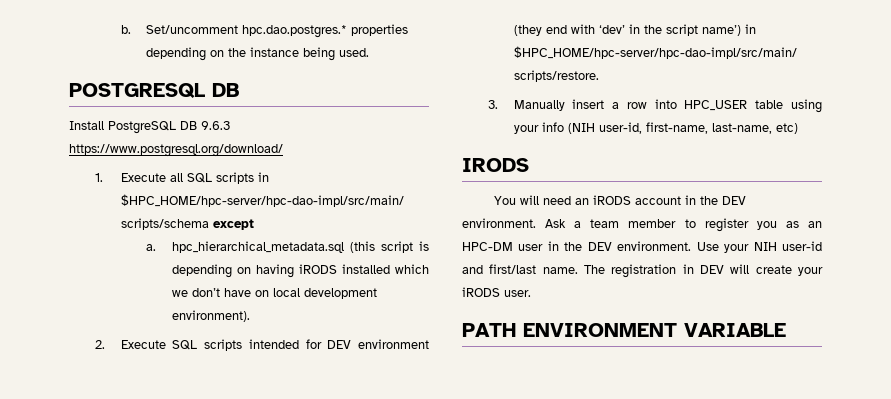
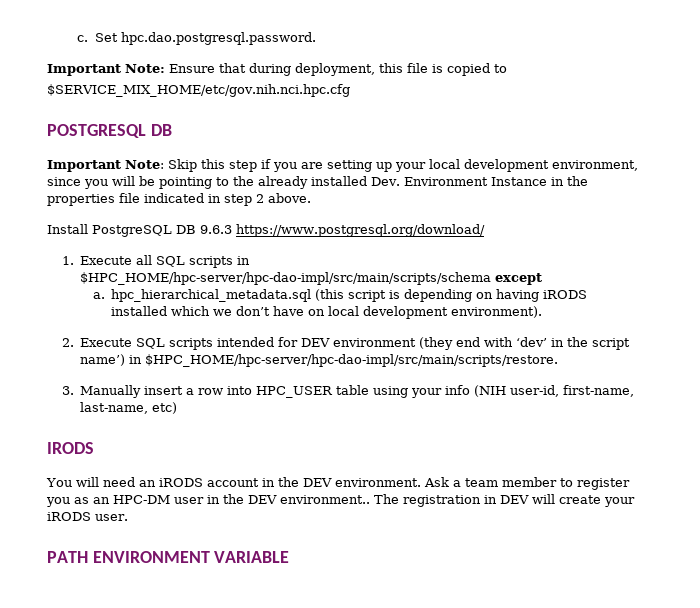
- b. Set/uncomment hpc.dao.postgres.* properties depending on the instance being used.
+ c. Set hpc.dao.postgresql.password.
+ Important Note: Ensure that during deployment, this file is copied to
+ $SERVICE_MIX_HOME/etc/gov.nih.nci.hpc.cfg
  POSTGRESQL DB
+ Important Note: Skip this step if you are setting up your local development environment, since you will be pointing to the already installed Dev. Environment Instance in the properties file indicated in step 2 above.
- Ask a team member to register you as an HPC-DM user in the DEV environment. Use your NIH user-id and first/last name.
+ Ask a team member to register you as an HPC-DM user in the DEV environment..

